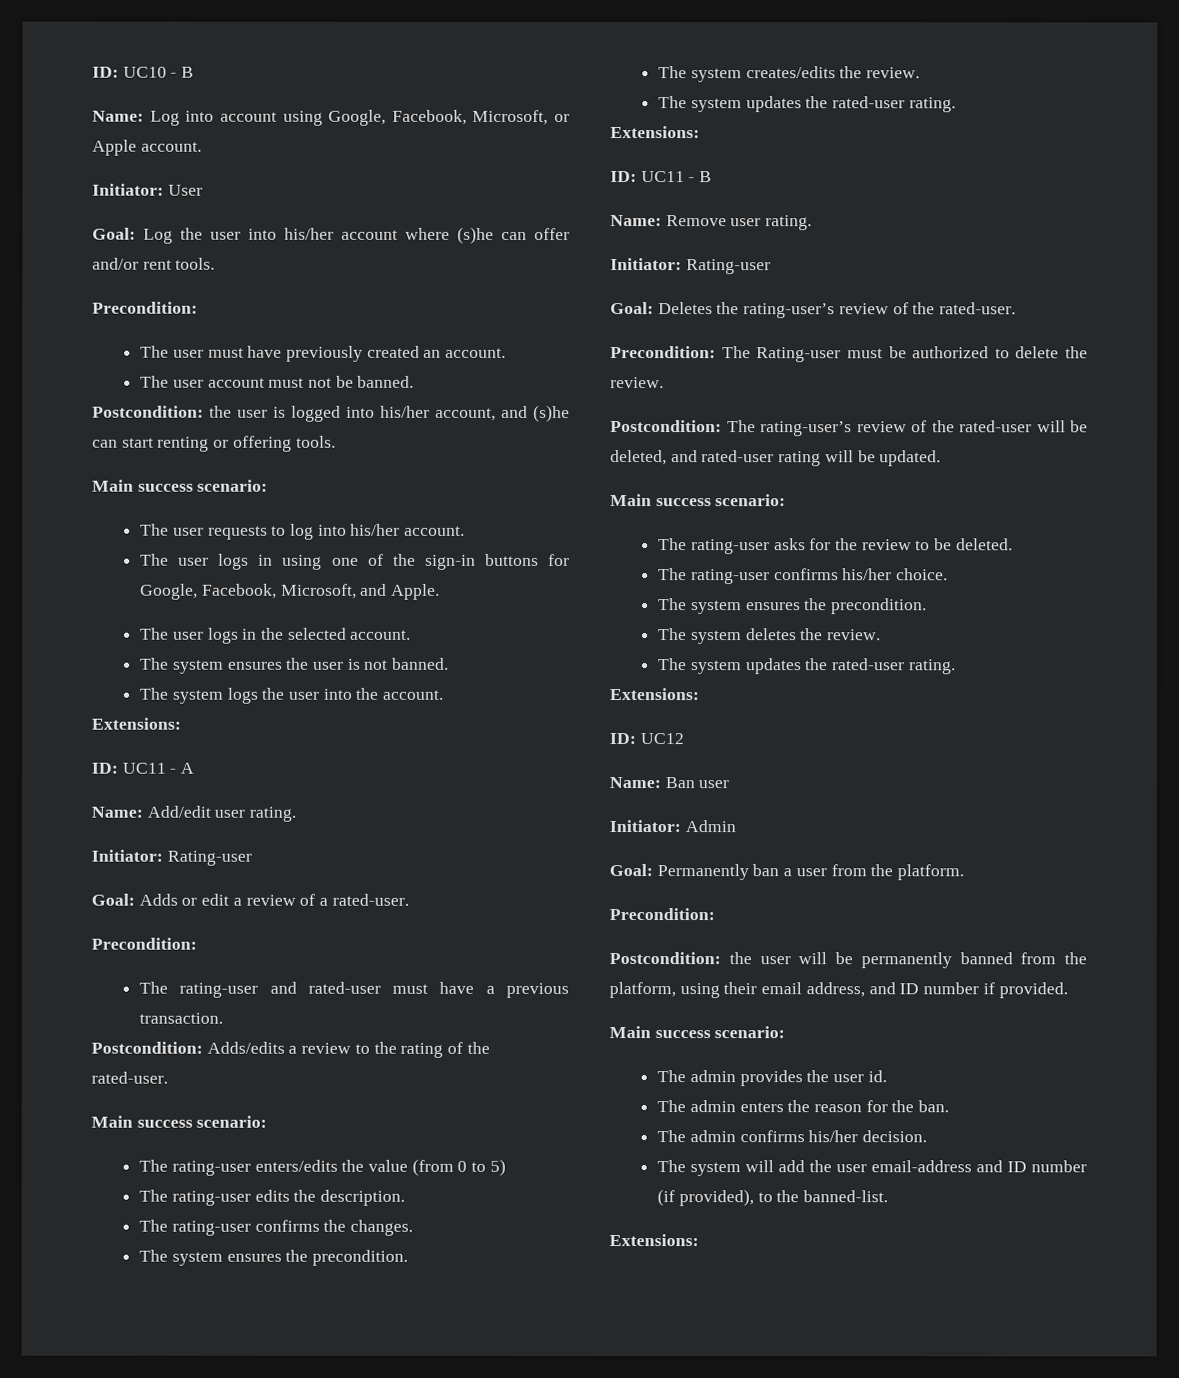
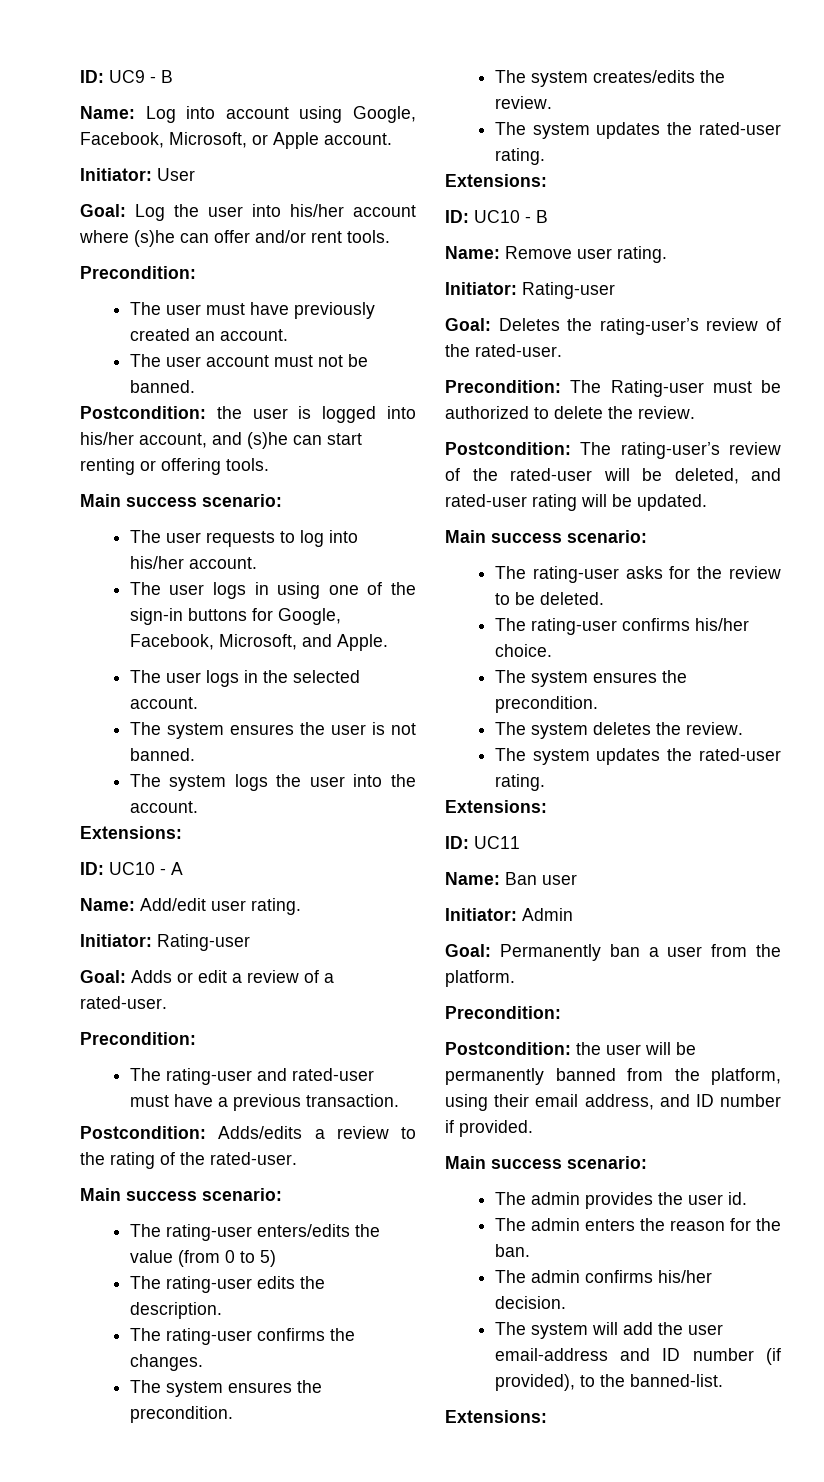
- ID: UC10 - B
+ ID: UC9 - B
- ID: UC11 - A
+ ID: UC10 - A
- ID: UC11 - B
+ ID: UC10 - B
- ID: UC12
+ ID: UC11

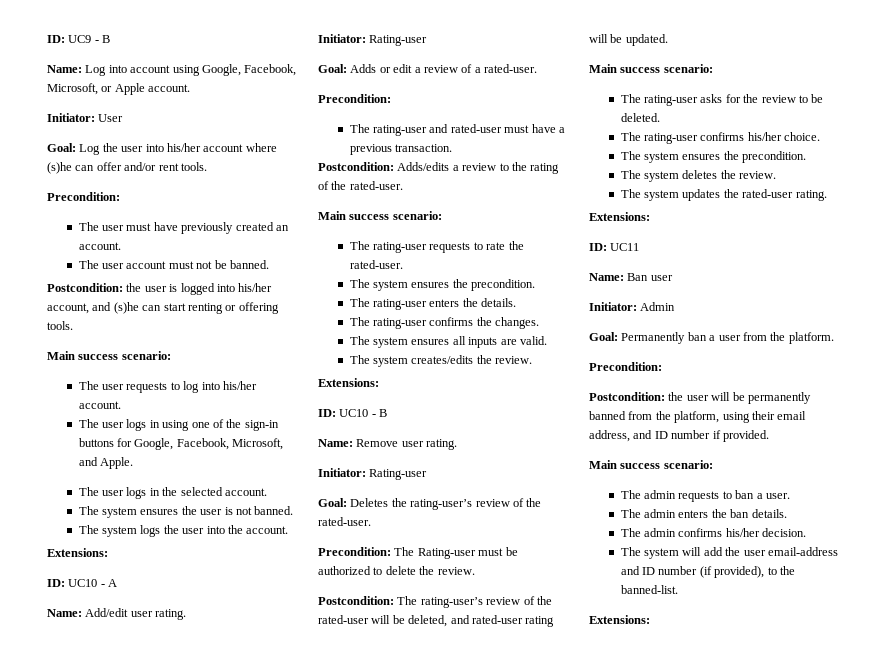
- The rating-user enters/edits the value (from 0 to 5)
- The rating-user edits the description.
+ The rating-user requests to rate the rated-user.
+ The system ensures the precondition.
+ The rating-user enters the details.
  The rating-user confirms the changes.
- The system ensures the precondition.
+ The system ensures all inputs are valid.
  The system creates/edits the review.
- The system updates the rated-user rating.
- The admin provides the user id.
+ The admin requests to ban a user.
- The admin enters the reason for the ban.
+ The admin enters the ban details.

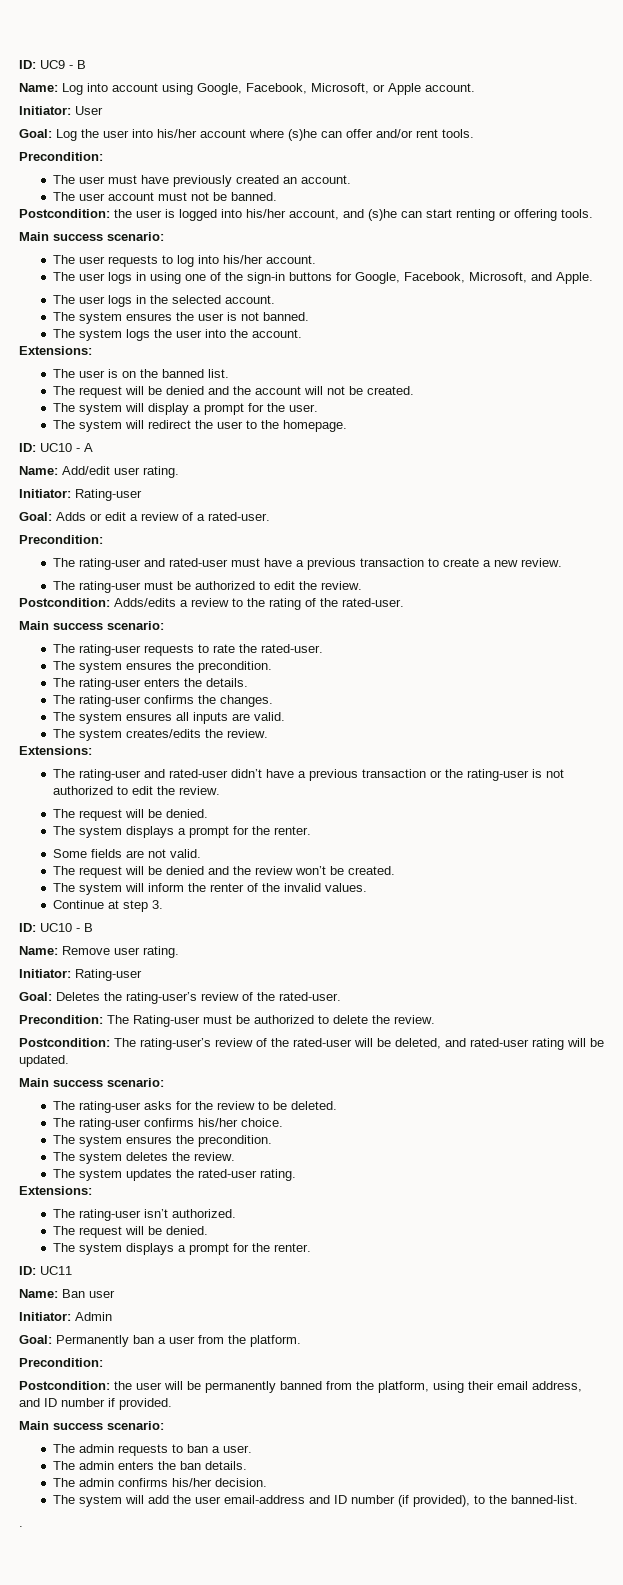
+ The user is on the banned list.
+ The request will be denied and the account will not be created.
+ The system will display a prompt for the user.
+ The system will redirect the user to the homepage.
- The rating-user and rated-user must have a previous transaction.
+ The rating-user and rated-user must have a previous transaction to create a new review.
+ The rating-user must be authorized to edit the review.
+ The rating-user and rated-user didn’t have a previous transaction or the rating-user is not authorized to edit the review.
+ The request will be denied.
+ The system displays a prompt for the renter.
+ Some fields are not valid.
+ The request will be denied and the review won’t be created.
+ The system will inform the renter of the invalid values.
+ Continue at step 3.
+ The rating-user isn’t authorized.
+ The request will be denied.
+ The system displays a prompt for the renter.
  The system will add the user email-address and ID number (if provided), to the banned-list.
- Extensions:
+ .

